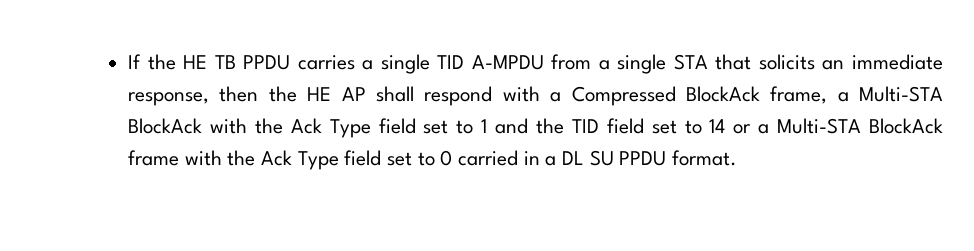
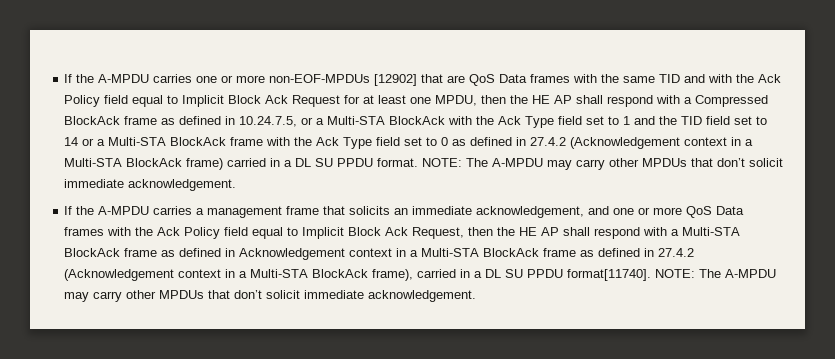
- If the HE TB PPDU carries a single TID A-MPDU from a single STA that solicits an immediate response, then the HE AP shall respond with a Compressed BlockAck frame, a Multi-STA BlockAck with the Ack Type field set to 1 and the TID field set to 14 or a Multi-STA BlockAck frame with the Ack Type field set to 0 carried in a DL SU PPDU format.
+ If the A-MPDU carries one or more non-EOF-MPDUs [12902] that are QoS Data frames with the same TID and with the Ack Policy field equal to Implicit Block Ack Request for at least one MPDU, then the HE AP shall respond with a Compressed BlockAck frame as defined in 10.24.7.5, or a Multi-STA BlockAck with the Ack Type field set to 1 and the TID field set to 14 or a Multi-STA BlockAck frame with the Ack Type field set to 0 as defined in 27.4.2 (Acknowledgement context in a Multi-STA BlockAck frame) carried in a DL SU PPDU format. NOTE: The A-MPDU may carry other MPDUs that don’t solicit immediate acknowledgement.
+ If the A-MPDU carries a management frame that solicits an immediate acknowledgement, and one or more QoS Data frames with the Ack Policy field equal to Implicit Block Ack Request, then the HE AP shall respond with a Multi-STA BlockAck frame as defined in Acknowledgement context in a Multi-STA BlockAck frame as defined in 27.4.2 (Acknowledgement context in a Multi-STA BlockAck frame), carried in a DL SU PPDU format[11740]. NOTE: The A-MPDU may carry other MPDUs that don’t solicit immediate acknowledgement.

